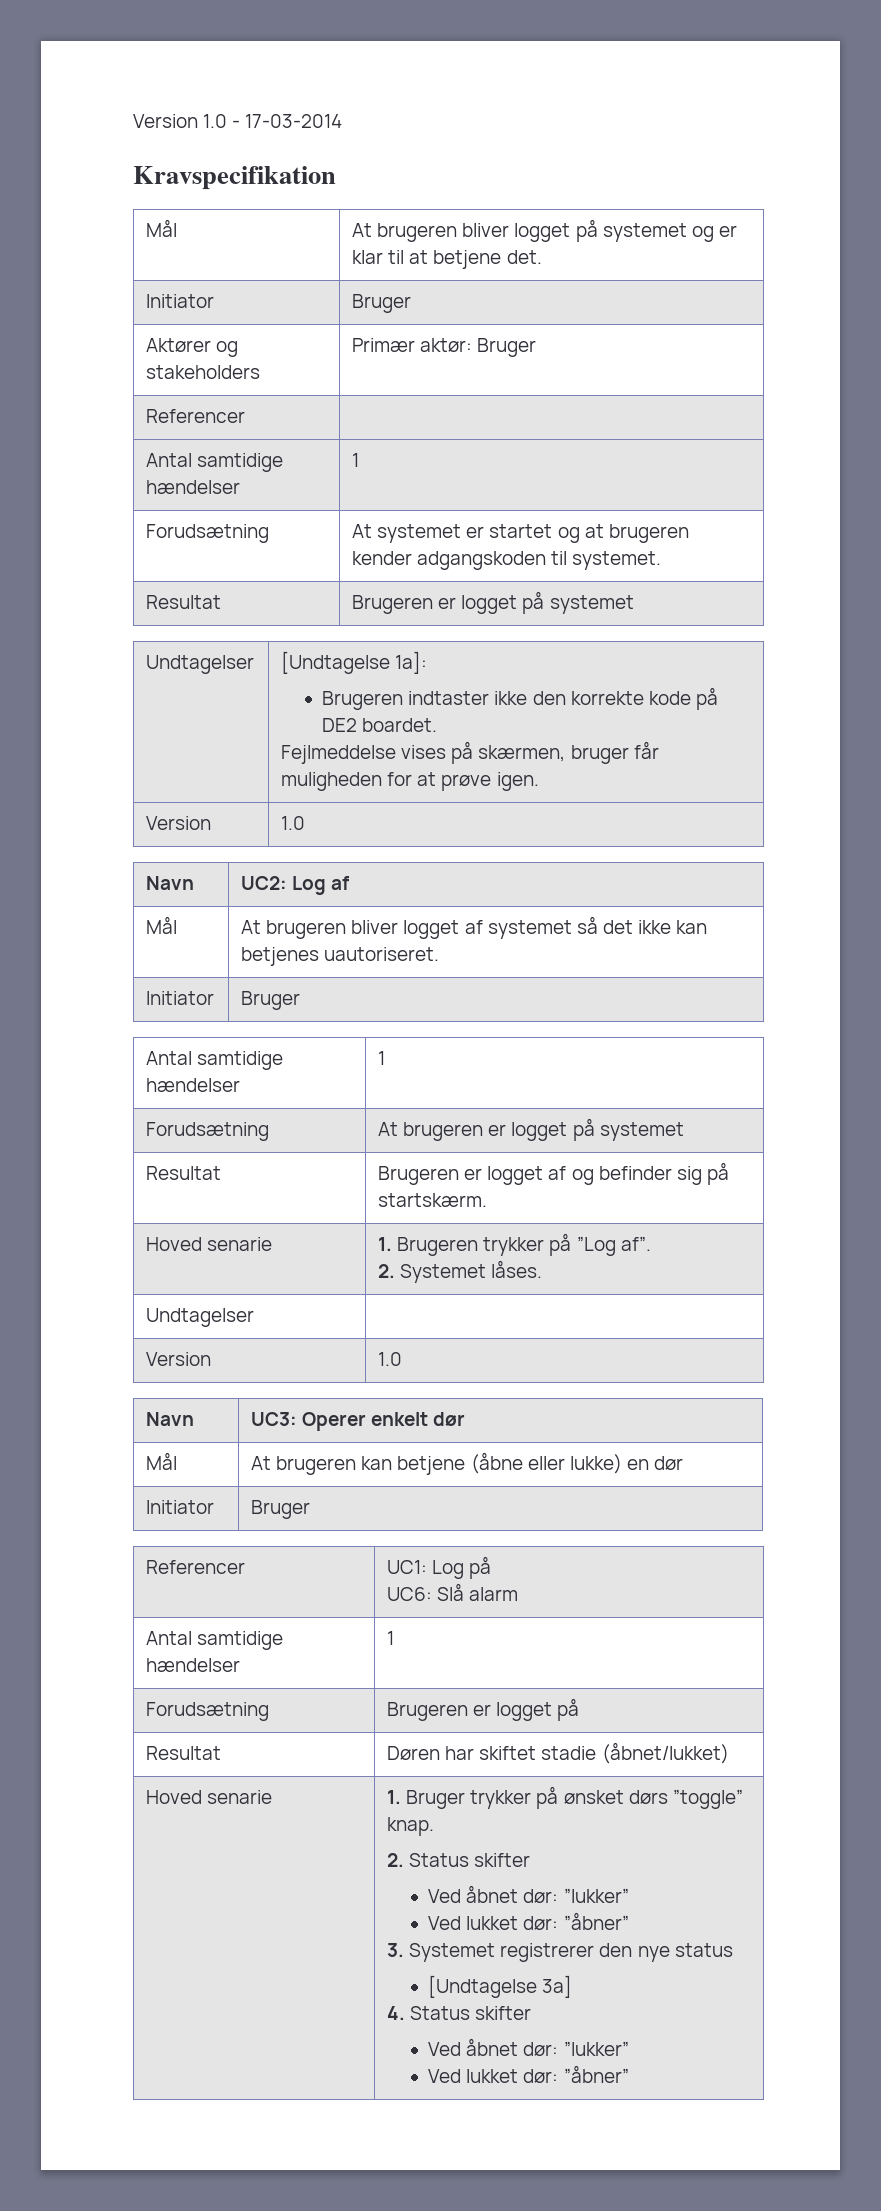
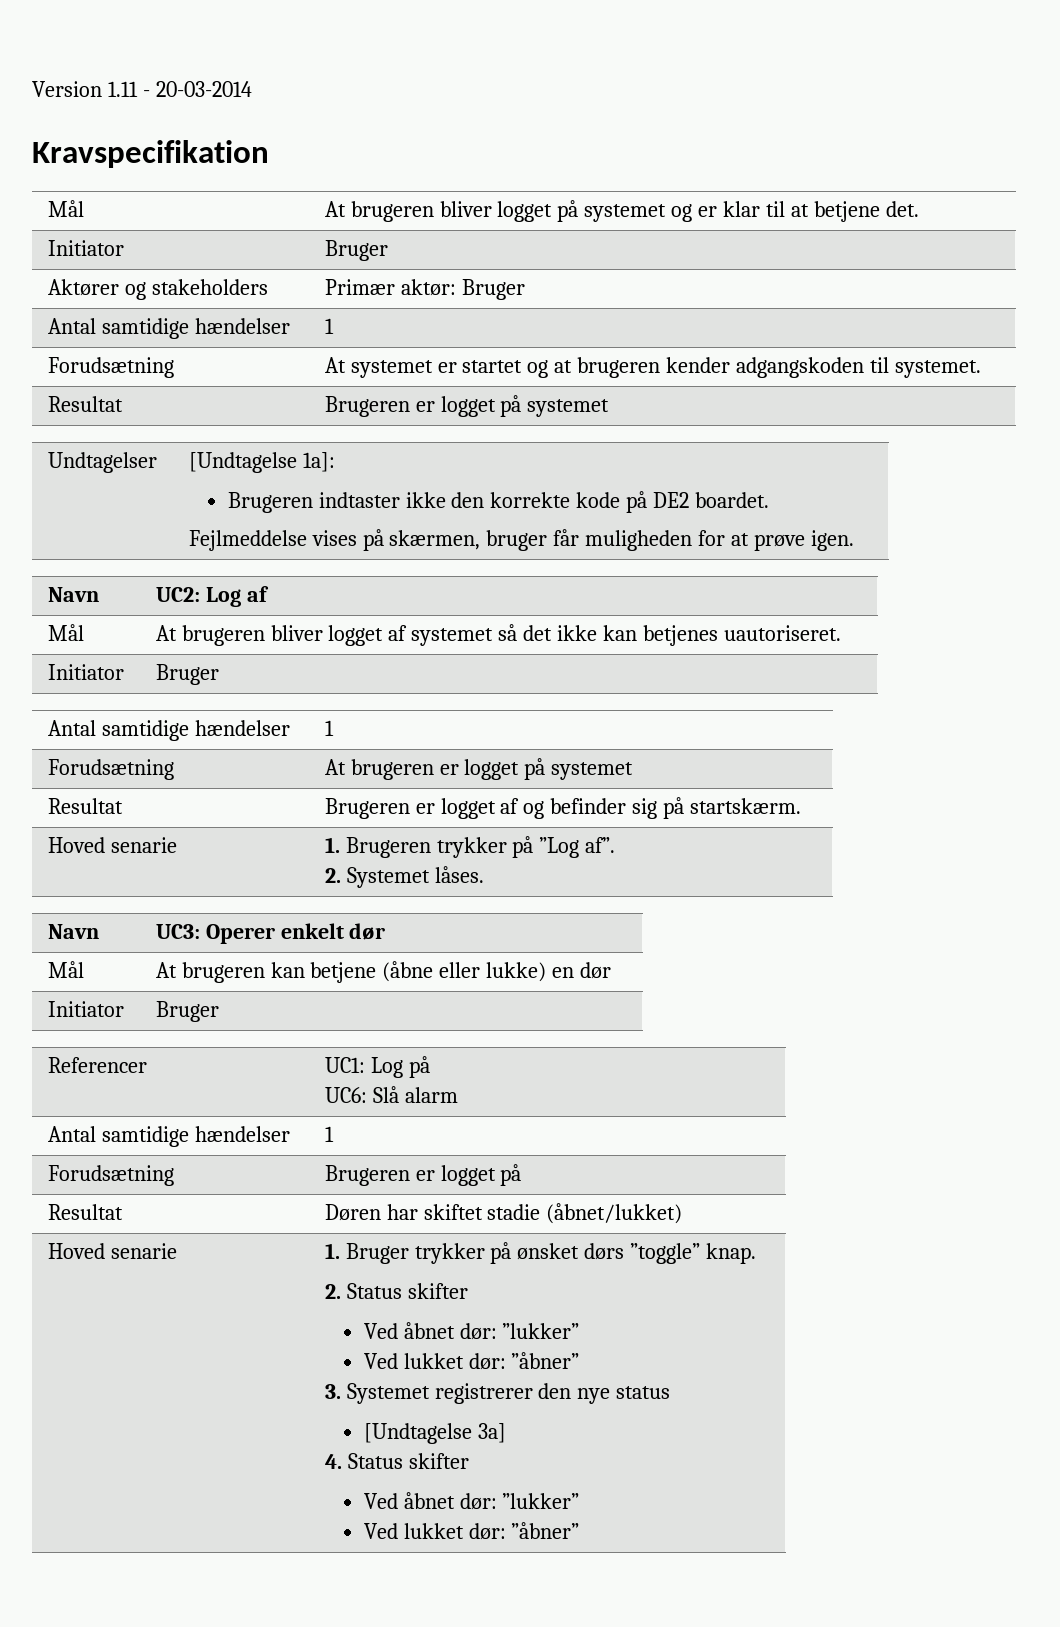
- Version 1.0 - 17-03-2014
+ Version 1.11 - 20-03-2014
  Aktører og stakeholders | Primær aktør: Bruger
- Referencer |
  Undtagelser | [Undtagelse 1a]:
  Brugeren indtaster ikke den korrekte kode på DE2 boardet.
  Fejlmeddelse vises på skærmen, bruger får muligheden for at prøve igen.
- Version | 1.0
  Hoved senarie | 1. Brugeren trykker på ”Log af”.
  2. Systemet låses.
- Undtagelser |
- Version | 1.0

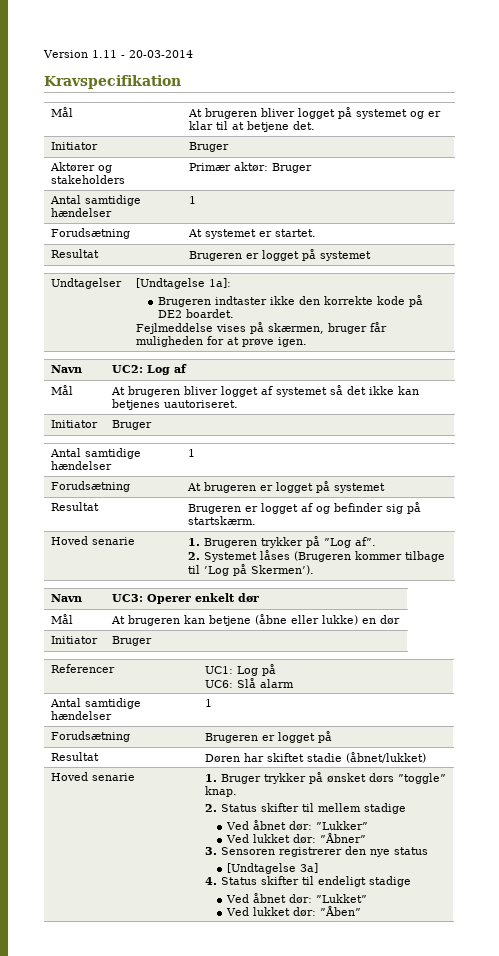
- Forudsætning | At systemet er startet og at brugeren kender adgangskoden til systemet.
+ Forudsætning | At systemet er startet.
  Hoved senarie | 1. Brugeren trykker på ”Log af”.
- 2. Systemet låses.
+ 2. Systemet låses (Brugeren kommer tilbage til ’Log på Skermen’).
- 2. Status skifter
- Ved åbnet dør: ”lukker”
- Ved lukket dør: ”åbner”
+ 2. Status skifter til mellem stadige
+ Ved åbnet dør: ”Lukker”
+ Ved lukket dør: ”Åbner”
- 3. Systemet registrerer den nye status
+ 3. Sensoren registrerer den nye status
- 4. Status skifter
- Ved åbnet dør: ”lukker”
- Ved lukket dør: ”åbner”
+ 4. Status skifter til endeligt stadige
+ Ved åbnet dør: ”Lukket”
+ Ved lukket dør: ”Åben”

